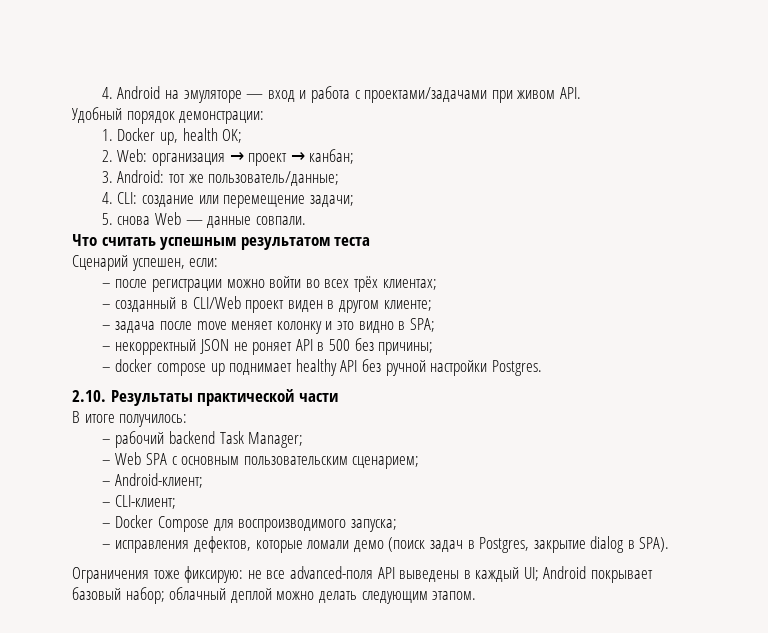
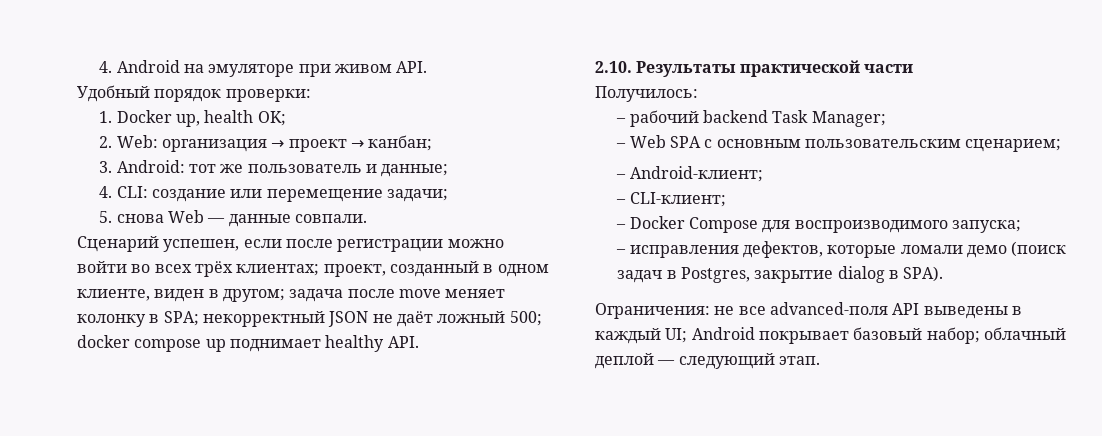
- 4. Android на эмуляторе — вход и работа с проектами/задачами при живом API.
+ 4. Android на эмуляторе при живом API.
- Удобный порядок демонстрации:
+ Удобный порядок проверки:
- 3. Android: тот же пользователь/данные;
+ 3. Android: тот же пользователь и данные;
- Что считать успешным результатом теста
- Сценарий успешен, если:
- – после регистрации можно войти во всех трёх клиентах;
- – созданный в CLI/Web проект виден в другом клиенте;
- – задача после move меняет колонку и это видно в SPA;
- – некорректный JSON не роняет API в 500 без причины;
- – docker compose up поднимает healthy API без ручной настройки Postgres.
+ Сценарий успешен, если после регистрации можно войти во всех трёх клиентах; проект, созданный в одном клиенте, виден в другом; задача после move меняет колонку в SPA; некорректный JSON не даёт ложный 500; docker compose up поднимает healthy API.
- В итоге получилось:
+ Получилось:
- Ограничения тоже фиксирую: не все advanced-поля API выведены в каждый UI; Android покрывает базовый набор; облачный деплой можно делать следующим этапом.
+ Ограничения: не все advanced-поля API выведены в каждый UI; Android покрывает базовый набор; облачный деплой — следующий этап.

